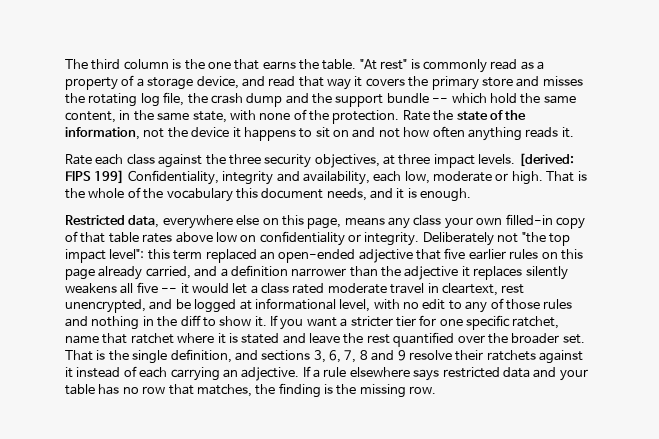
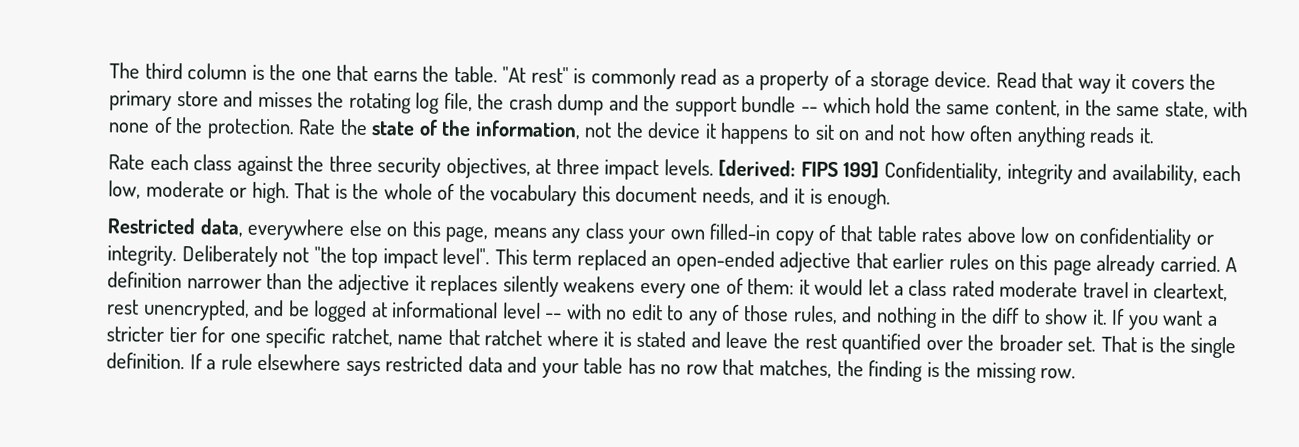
- "At rest" is commonly read as a property of a storage device, and read that way it covers the primary store and misses the rotating log file, the crash dump and the support bundle -- which hold the same content, in the same state, with none of the protection.
+ "At rest" is commonly read as a property of a storage device. Read that way it covers the primary store and misses the rotating log file, the crash dump and the support bundle -- which hold the same content, in the same state, with none of the protection.
- Deliberately not "the top impact level": this term replaced an open-ended adjective that five earlier rules on this page already carried, and a definition narrower than the adjective it replaces silently weakens all five -- it would let a class rated moderate travel in cleartext, rest unencrypted, and be logged at informational level, with no edit to any of those rules and nothing in the diff to show it.
+ Deliberately not "the top impact level". This term replaced an open-ended adjective that earlier rules on this page already carried. A definition narrower than the adjective it replaces silently weakens every one of them: it would let a class rated moderate travel in cleartext, rest unencrypted, and be logged at informational level -- with no edit to any of those rules, and nothing in the diff to show it.
- That is the single definition, and sections 3, 6, 7, 8 and 9 resolve their ratchets against it instead of each carrying an adjective.
+ That is the single definition.

